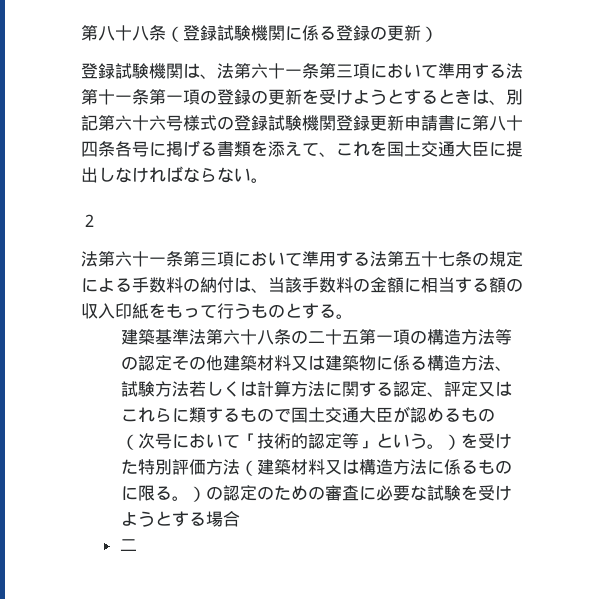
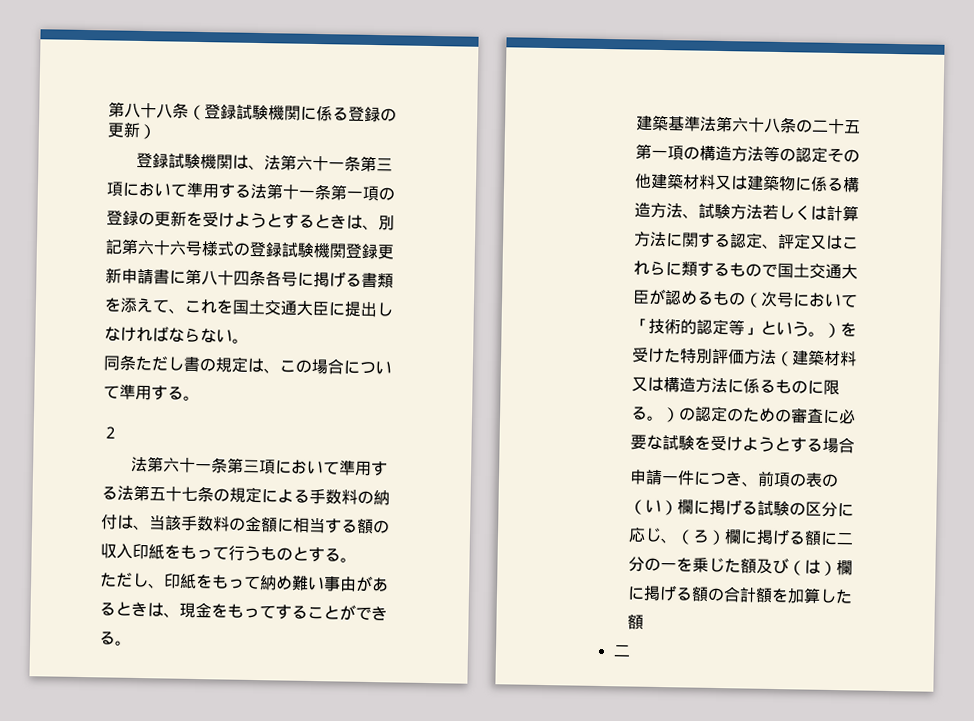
+ 同条ただし書の規定は、この場合について準用する。
+ ただし、印紙をもって納め難い事由があるときは、現金をもってすることができる。
+ 申請一件につき、前項の表の（い）欄に掲げる試験の区分に応じ、（ろ）欄に掲げる額に二分の一を乗じた額及び（は）欄に掲げる額の合計額を加算した額

